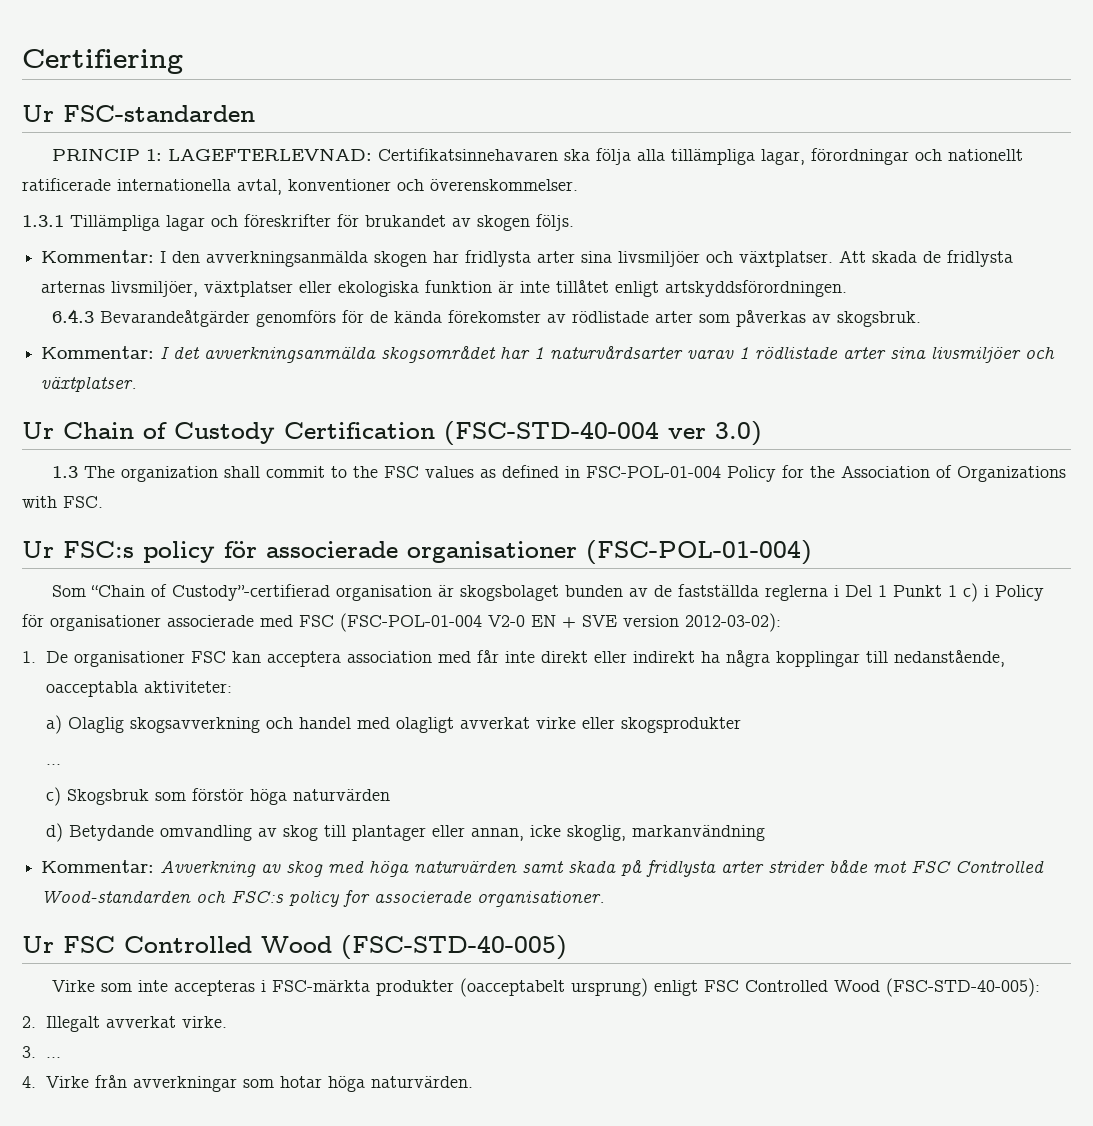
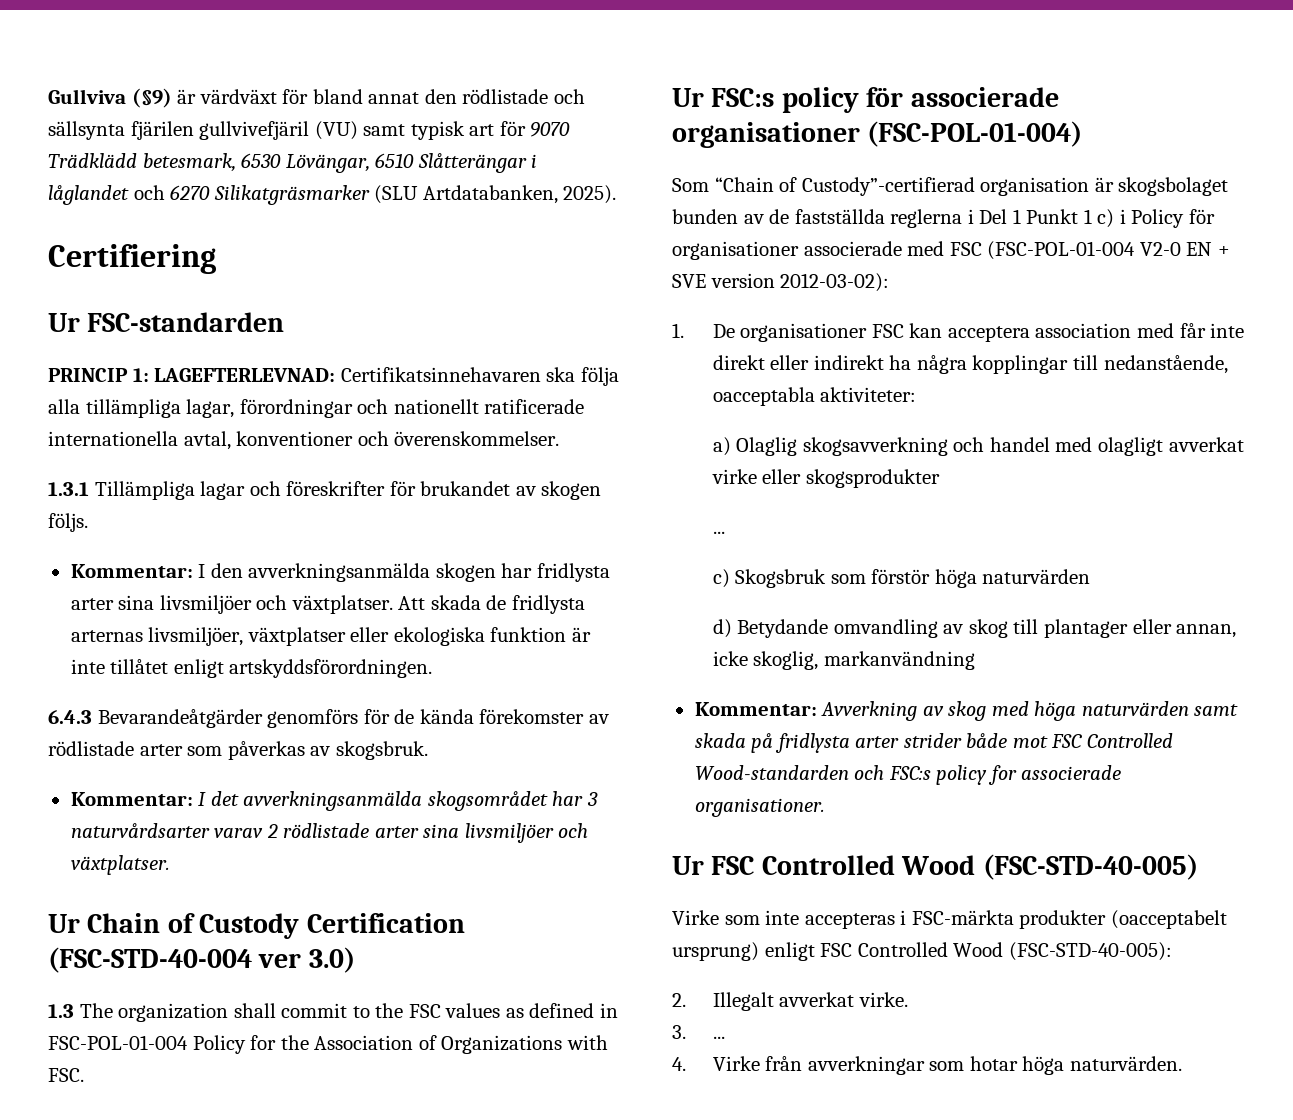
+ Gullviva (§9) är värdväxt för bland annat den rödlistade och sällsynta fjärilen gullvivefjäril (VU) samt typisk art för 9070 Trädklädd betesmark, 6530 Lövängar, 6510 Slåtterängar i låglandet och 6270 Silikatgräsmarker (SLU Artdatabanken, 2025).
- Kommentar: I det avverkningsanmälda skogsområdet har 1 naturvårdsarter varav 1 rödlistade arter sina livsmiljöer och växtplatser.
+ Kommentar: I det avverkningsanmälda skogsområdet har 3 naturvårdsarter varav 2 rödlistade arter sina livsmiljöer och växtplatser.

